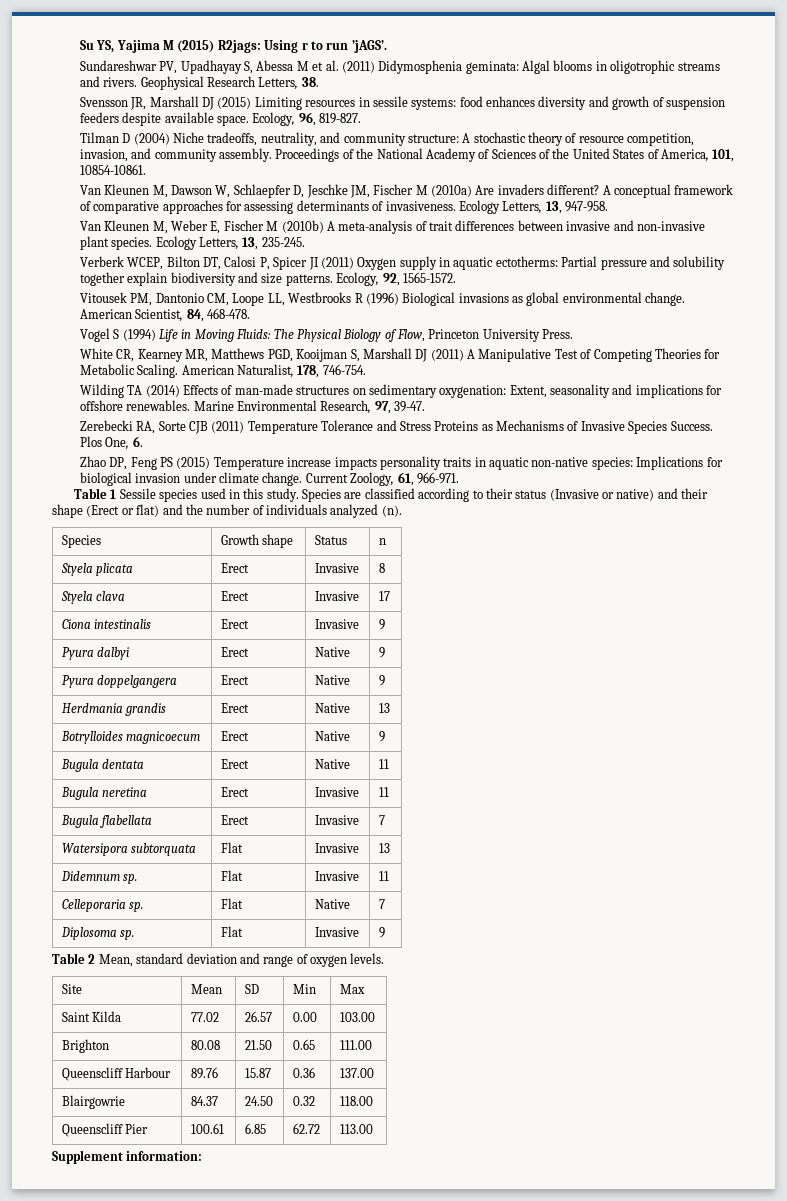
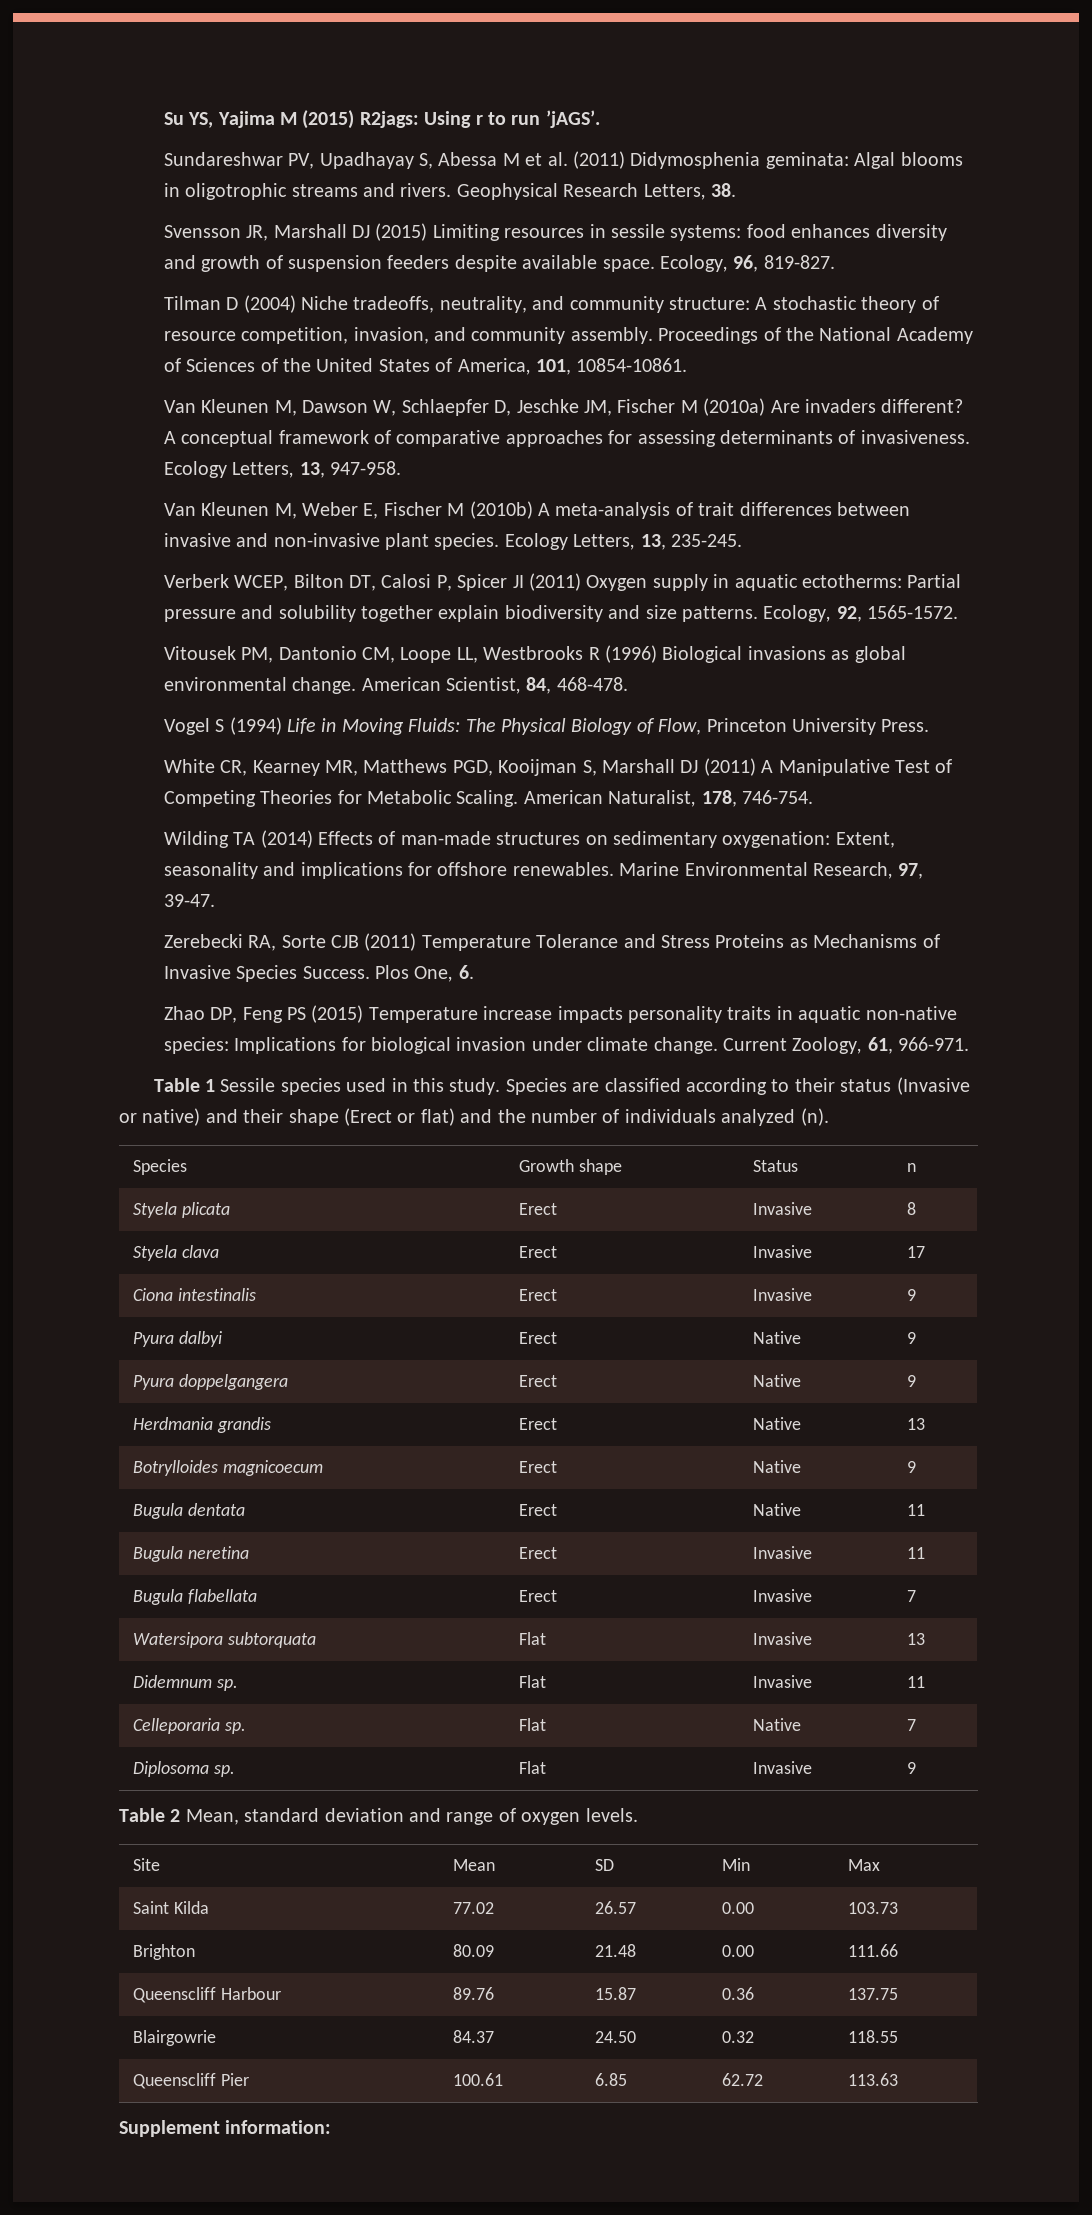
- Saint Kilda | 77.02 | 26.57 | 0.00 | 103.00
+ Saint Kilda | 77.02 | 26.57 | 0.00 | 103.73
- Brighton | 80.08 | 21.50 | 0.65 | 111.00
+ Brighton | 80.09 | 21.48 | 0.00 | 111.66
- Queenscliff Harbour | 89.76 | 15.87 | 0.36 | 137.00
+ Queenscliff Harbour | 89.76 | 15.87 | 0.36 | 137.75
- Blairgowrie | 84.37 | 24.50 | 0.32 | 118.00
+ Blairgowrie | 84.37 | 24.50 | 0.32 | 118.55
- Queenscliff Pier | 100.61 | 6.85 | 62.72 | 113.00
+ Queenscliff Pier | 100.61 | 6.85 | 62.72 | 113.63

